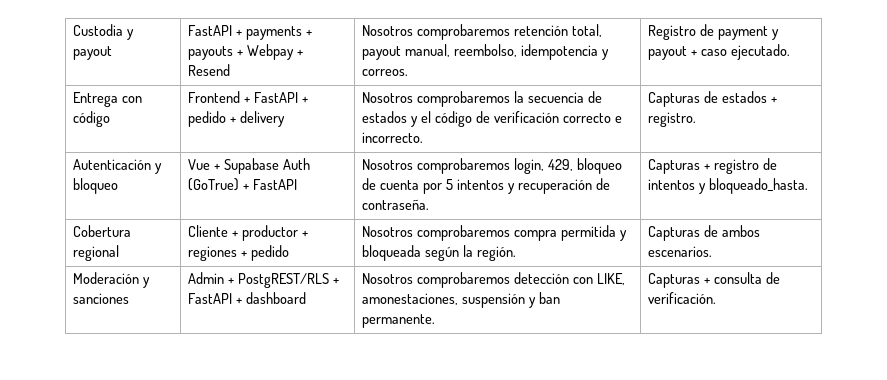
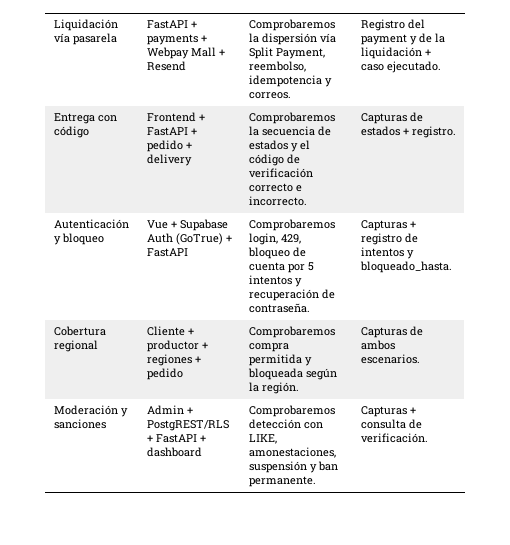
- Custodia y payout | FastAPI + payments + payouts + Webpay + Resend | Nosotros comprobaremos retención total, payout manual, reembolso, idempotencia y correos. | Registro de payment y payout + caso ejecutado.
+ Liquidación vía pasarela | FastAPI + payments + Webpay Mall + Resend | Comprobaremos la dispersión vía Split Payment, reembolso, idempotencia y correos. | Registro del payment y de la liquidación + caso ejecutado.
- Entrega con código | Frontend + FastAPI + pedido + delivery | Nosotros comprobaremos la secuencia de estados y el código de verificación correcto e incorrecto. | Capturas de estados + registro.
+ Entrega con código | Frontend + FastAPI + pedido + delivery | Comprobaremos la secuencia de estados y el código de verificación correcto e incorrecto. | Capturas de estados + registro.
- Autenticación y bloqueo | Vue + Supabase Auth (GoTrue) + FastAPI | Nosotros comprobaremos login, 429, bloqueo de cuenta por 5 intentos y recuperación de contraseña. | Capturas + registro de intentos y bloqueado_hasta.
+ Autenticación y bloqueo | Vue + Supabase Auth (GoTrue) + FastAPI | Comprobaremos login, 429, bloqueo de cuenta por 5 intentos y recuperación de contraseña. | Capturas + registro de intentos y bloqueado_hasta.
- Cobertura regional | Cliente + productor + regiones + pedido | Nosotros comprobaremos compra permitida y bloqueada según la región. | Capturas de ambos escenarios.
+ Cobertura regional | Cliente + productor + regiones + pedido | Comprobaremos compra permitida y bloqueada según la región. | Capturas de ambos escenarios.
- Moderación y sanciones | Admin + PostgREST/RLS + FastAPI + dashboard | Nosotros comprobaremos detección con LIKE, amonestaciones, suspensión y ban permanente. | Capturas + consulta de verificación.
+ Moderación y sanciones | Admin + PostgREST/RLS + FastAPI + dashboard | Comprobaremos detección con LIKE, amonestaciones, suspensión y ban permanente. | Capturas + consulta de verificación.

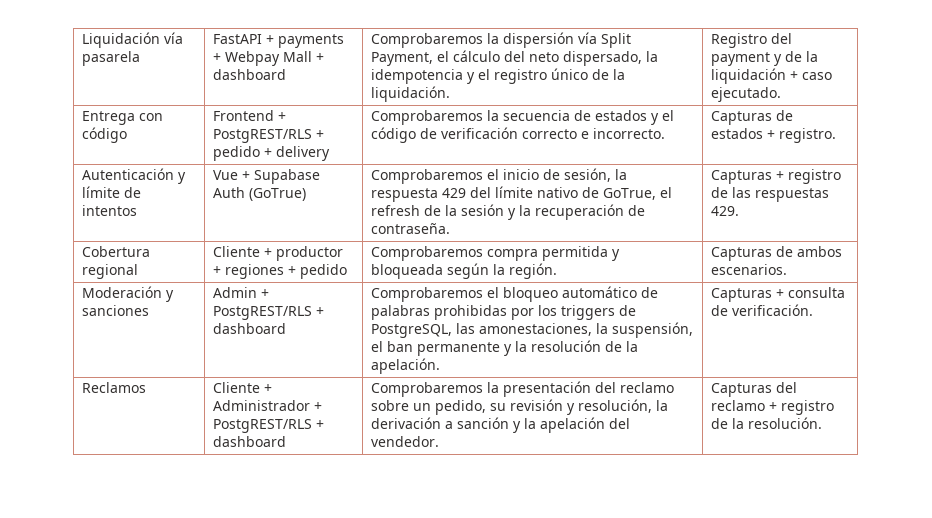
- FastAPI + payments + Webpay Mall + Resend
+ FastAPI + payments + Webpay Mall + dashboard
- Comprobaremos la dispersión vía Split Payment, reembolso, idempotencia y correos.
+ Comprobaremos la dispersión vía Split Payment, el cálculo del neto dispersado, la idempotencia y el registro único de la liquidación.
- Entrega con código | Frontend + FastAPI + pedido + delivery | Comprobaremos la secuencia de estados y el código de verificación correcto e incorrecto. | Capturas de estados + registro.
+ Entrega con código | Frontend + PostgREST/RLS + pedido + delivery | Comprobaremos la secuencia de estados y el código de verificación correcto e incorrecto. | Capturas de estados + registro.
- Autenticación y bloqueo | Vue + Supabase Auth (GoTrue) + FastAPI | Comprobaremos login, 429, bloqueo de cuenta por 5 intentos y recuperación de contraseña. | Capturas + registro de intentos y bloqueado_hasta.
+ Autenticación y límite de intentos | Vue + Supabase Auth (GoTrue) | Comprobaremos el inicio de sesión, la respuesta 429 del límite nativo de GoTrue, el refresh de la sesión y la recuperación de contraseña. | Capturas + registro de las respuestas 429.
- Moderación y sanciones | Admin + PostgREST/RLS + FastAPI + dashboard | Comprobaremos detección con LIKE, amonestaciones, suspensión y ban permanente. | Capturas + consulta de verificación.
+ Moderación y sanciones | Admin + PostgREST/RLS + dashboard | Comprobaremos el bloqueo automático de palabras prohibidas por los triggers de PostgreSQL, las amonestaciones, la suspensión, el ban permanente y la resolución de la apelación. | Capturas + consulta de verificación.
+ Reclamos | Cliente + Administrador + PostgREST/RLS + dashboard | Comprobaremos la presentación del reclamo sobre un pedido, su revisión y resolución, la derivación a sanción y la apelación del vendedor. | Capturas del reclamo + registro de la resolución.

